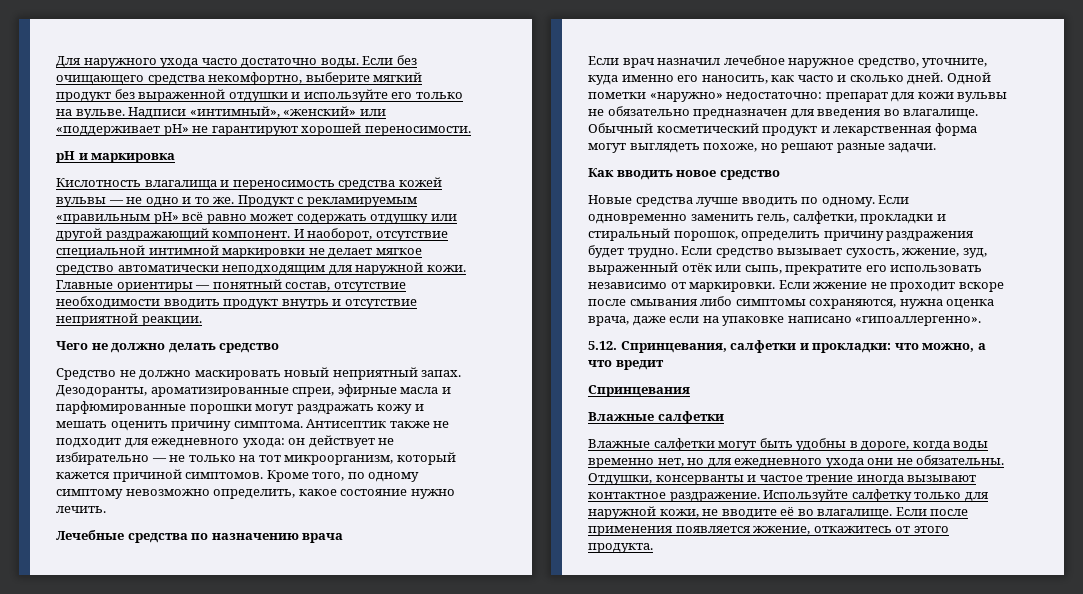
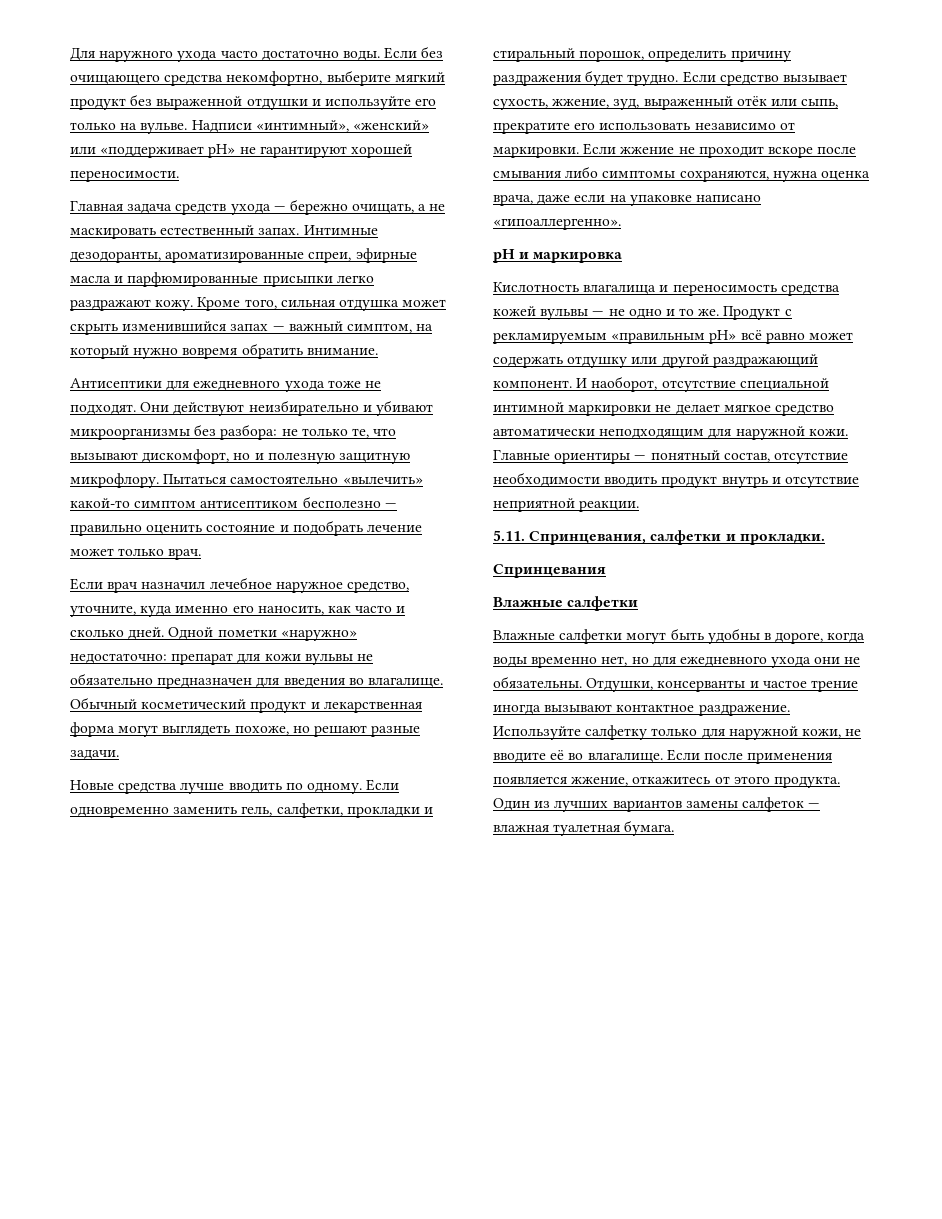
+ Главная задача средств ухода — бережно очищать, а не маскировать естественный запах. Интимные дезодоранты, ароматизированные спреи, эфирные масла и парфюмированные присыпки легко раздражают кожу. Кроме того, сильная отдушка может скрыть изменившийся запах — важный симптом, на который нужно вовремя обратить внимание.
+ Антисептики для ежедневного ухода тоже не подходят. Они действуют неизбирательно и убивают микроорганизмы без разбора: не только те, что вызывают дискомфорт, но и полезную защитную микрофлору. Пытаться самостоятельно «вылечить» какой-то симптом антисептиком бесполезно — правильно оценить состояние и подобрать лечение может только врач.
+ Если врач назначил лечебное наружное средство, уточните, куда именно его наносить, как часто и сколько дней. Одной пометки «наружно» недостаточно: препарат для кожи вульвы не обязательно предназначен для введения во влагалище. Обычный косметический продукт и лекарственная форма могут выглядеть похоже, но решают разные задачи.
+ Новые средства лучше вводить по одному. Если одновременно заменить гель, салфетки, прокладки и стиральный порошок, определить причину раздражения будет трудно. Если средство вызывает сухость, жжение, зуд, выраженный отёк или сыпь, прекратите его использовать независимо от маркировки. Если жжение не проходит вскоре после смывания либо симптомы сохраняются, нужна оценка врача, даже если на упаковке написано «гипоаллергенно».
- Чего не должно делать средство
- Средство не должно маскировать новый неприятный запах. Дезодоранты, ароматизированные спреи, эфирные масла и парфюмированные порошки могут раздражать кожу и мешать оценить причину симптома. Антисептик также не подходит для ежедневного ухода: он действует не избирательно — не только на тот микроорганизм, который кажется причиной симптомов. Кроме того, по одному симптому невозможно определить, какое состояние нужно лечить.
- Лечебные средства по назначению врача
- Если врач назначил лечебное наружное средство, уточните, куда именно его наносить, как часто и сколько дней. Одной пометки «наружно» недостаточно: препарат для кожи вульвы не обязательно предназначен для введения во влагалище. Обычный косметический продукт и лекарственная форма могут выглядеть похоже, но решают разные задачи.
- Как вводить новое средство
- Новые средства лучше вводить по одному. Если одновременно заменить гель, салфетки, прокладки и стиральный порошок, определить причину раздражения будет трудно. Если средство вызывает сухость, жжение, зуд, выраженный отёк или сыпь, прекратите его использовать независимо от маркировки. Если жжение не проходит вскоре после смывания либо симптомы сохраняются, нужна оценка врача, даже если на упаковке написано «гипоаллергенно».
- 5.12. Спринцевания, салфетки и прокладки: что можно, а что вредит
+ 5.11. Спринцевания, салфетки и прокладки.
+ Один из лучших вариантов замены салфеток — влажная туалетная бумага.

